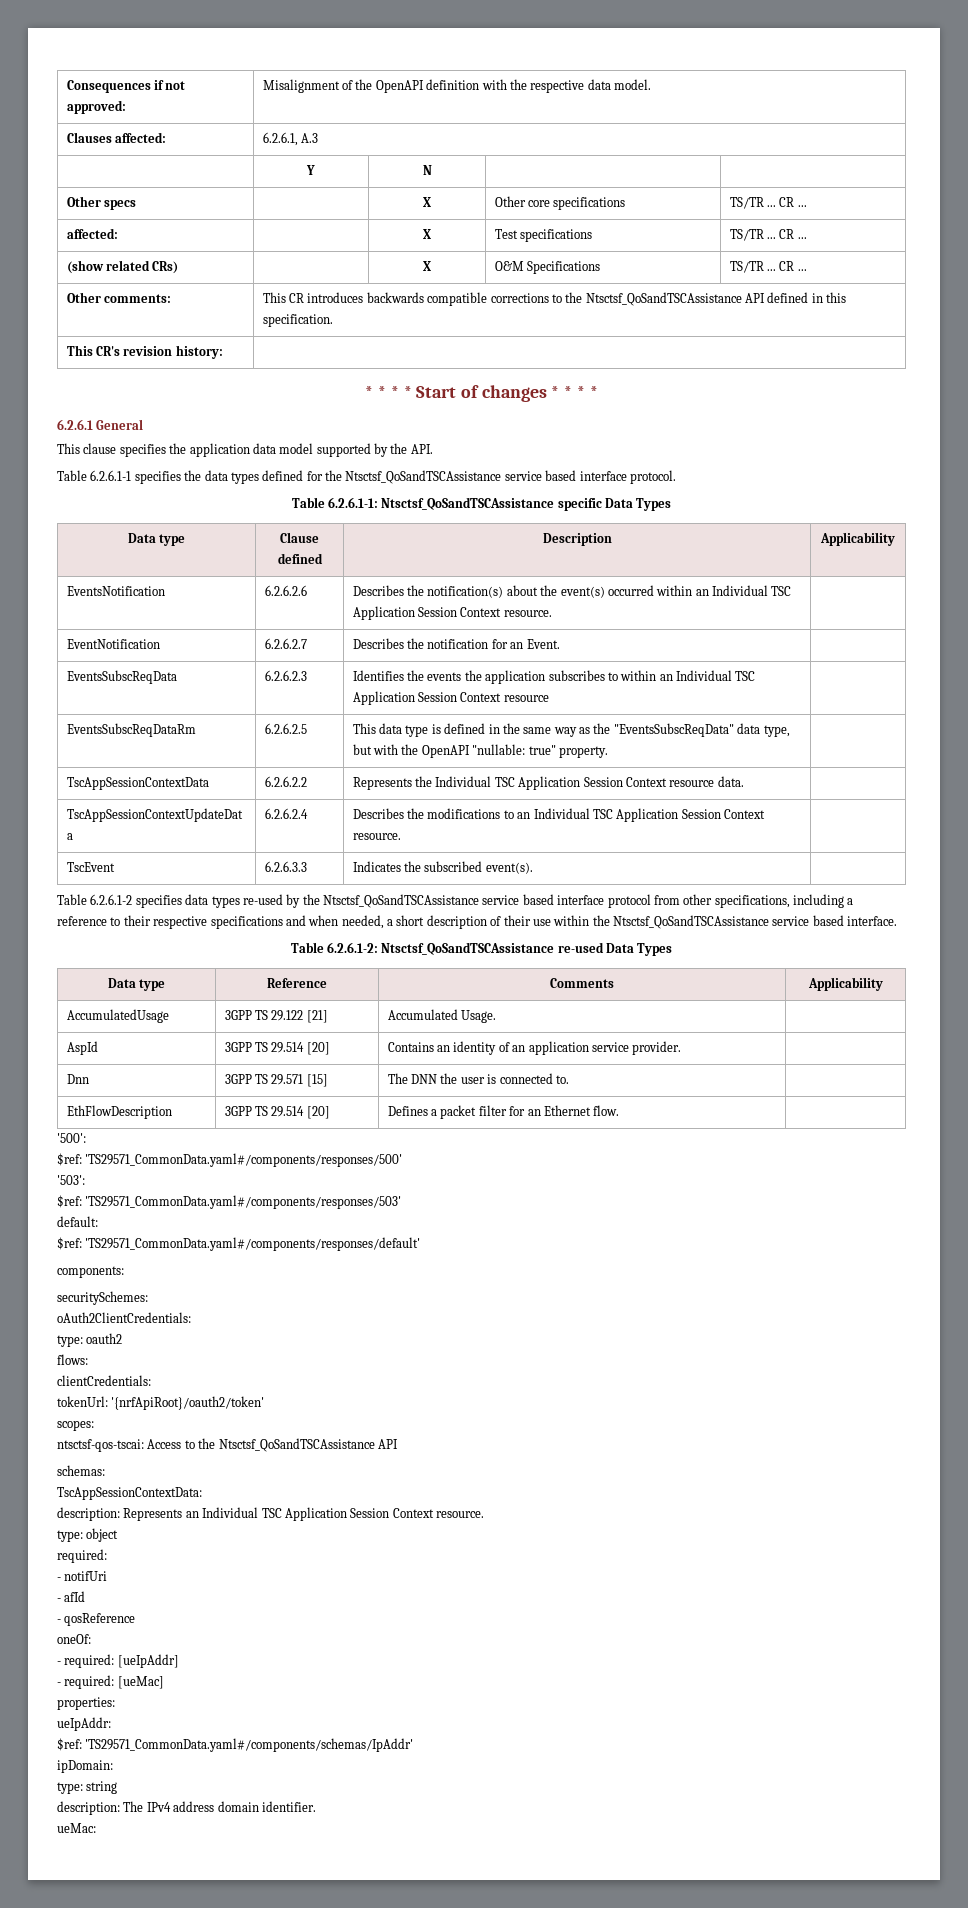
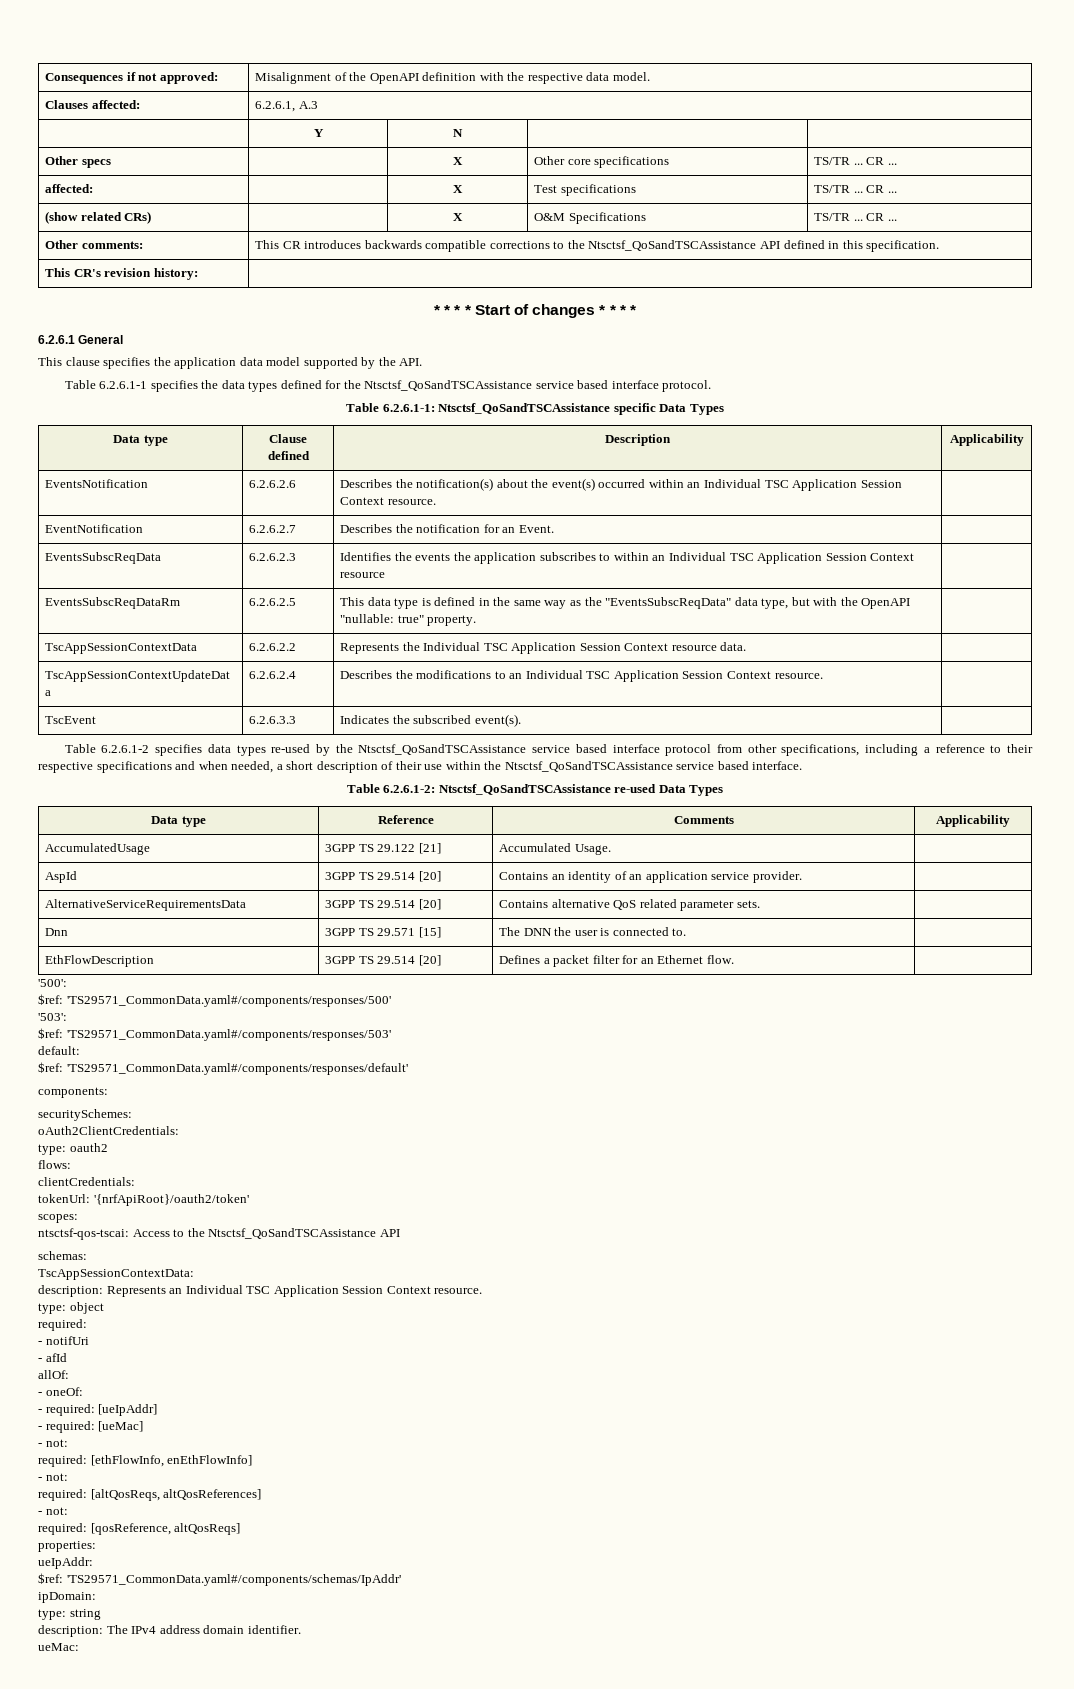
+ AlternativeServiceRequirementsData | 3GPP TS 29.514 [20] | Contains alternative QoS related parameter sets. |
- - qosReference
- oneOf:
+ allOf:
+ - oneOf:
  - required: [ueMac]
+ - not:
+ required: [ethFlowInfo, enEthFlowInfo]
+ - not:
+ required: [altQosReqs, altQosReferences]
+ - not:
+ required: [qosReference, altQosReqs]

